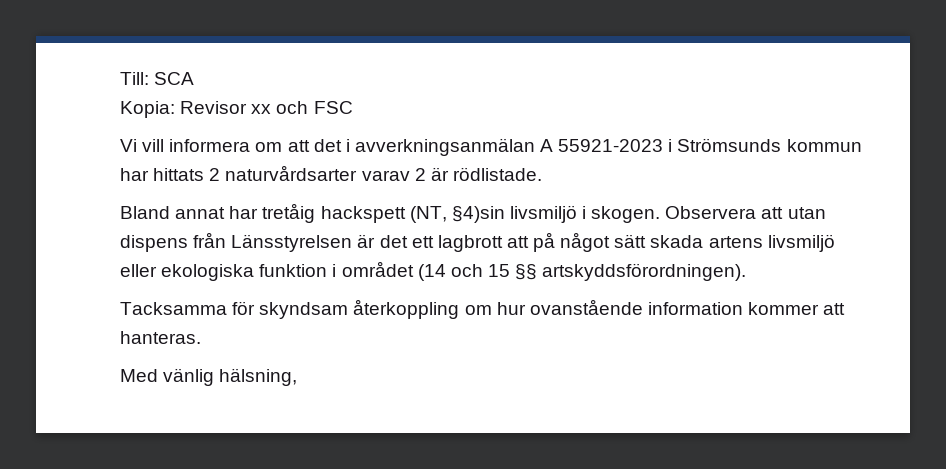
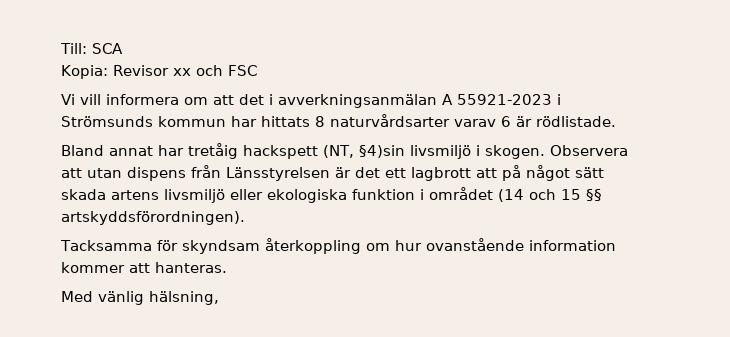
- Vi vill informera om att det i avverkningsanmälan A 55921-2023 i Strömsunds kommun har hittats 2 naturvårdsarter varav 2 är rödlistade.
+ Vi vill informera om att det i avverkningsanmälan A 55921-2023 i Strömsunds kommun har hittats 8 naturvårdsarter varav 6 är rödlistade.

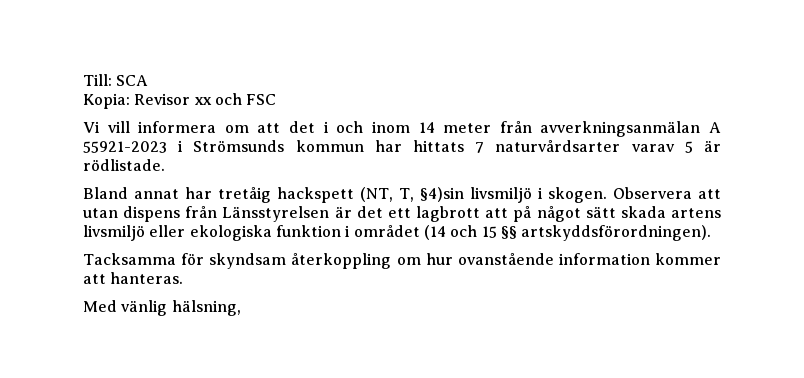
- Vi vill informera om att det i avverkningsanmälan A 55921-2023 i Strömsunds kommun har hittats 8 naturvårdsarter varav 6 är rödlistade.
+ Vi vill informera om att det i och inom 14 meter från avverkningsanmälan A 55921-2023 i Strömsunds kommun har hittats 7 naturvårdsarter varav 5 är rödlistade.
- Bland annat har tretåig hackspett (NT, §4)sin livsmiljö i skogen.
+ Bland annat har tretåig hackspett (NT, T, §4)sin livsmiljö i skogen.

